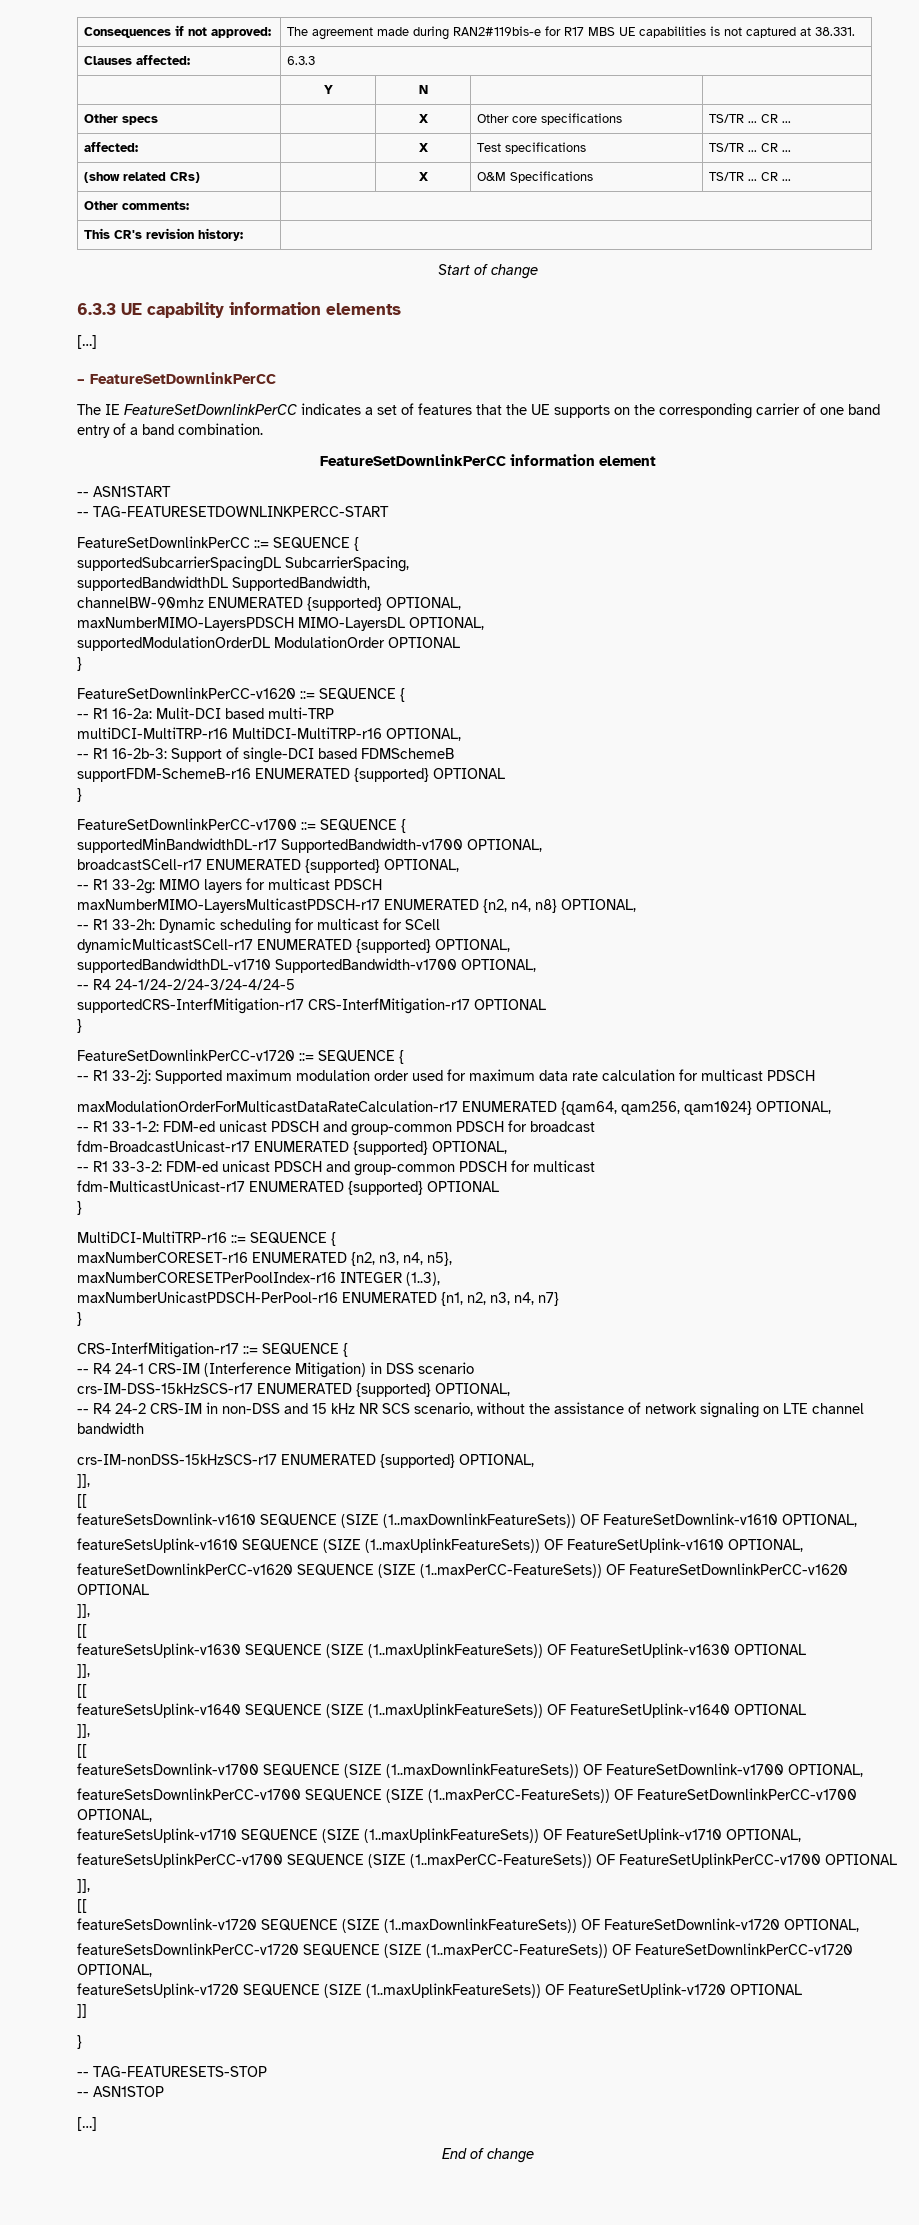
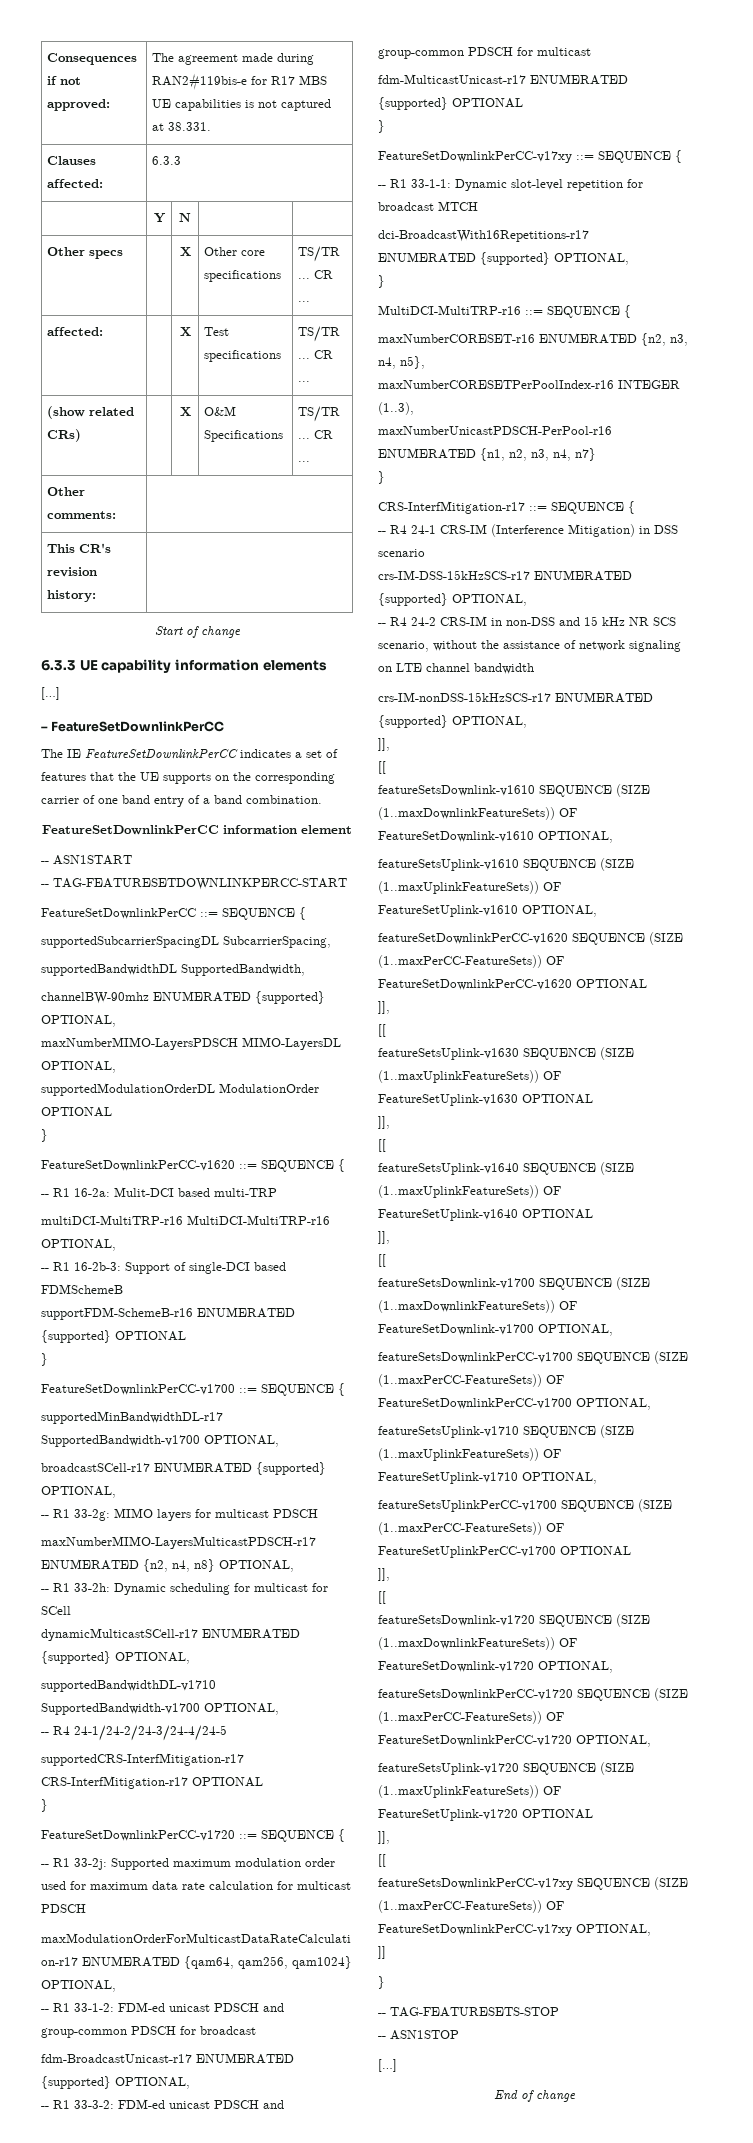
+ FeatureSetDownlinkPerCC-v17xy ::= SEQUENCE {
+ -- R1 33-1-1: Dynamic slot-level repetition for broadcast MTCH
+ dci-BroadcastWith16Repetitions-r17 ENUMERATED {supported} OPTIONAL,
+ }
  featureSetsUplink-v1720 SEQUENCE (SIZE (1..maxUplinkFeatureSets)) OF FeatureSetUplink-v1720 OPTIONAL
+ ]],
+ [[
+ featureSetsDownlinkPerCC-v17xy SEQUENCE (SIZE (1..maxPerCC-FeatureSets)) OF FeatureSetDownlinkPerCC-v17xy OPTIONAL,

